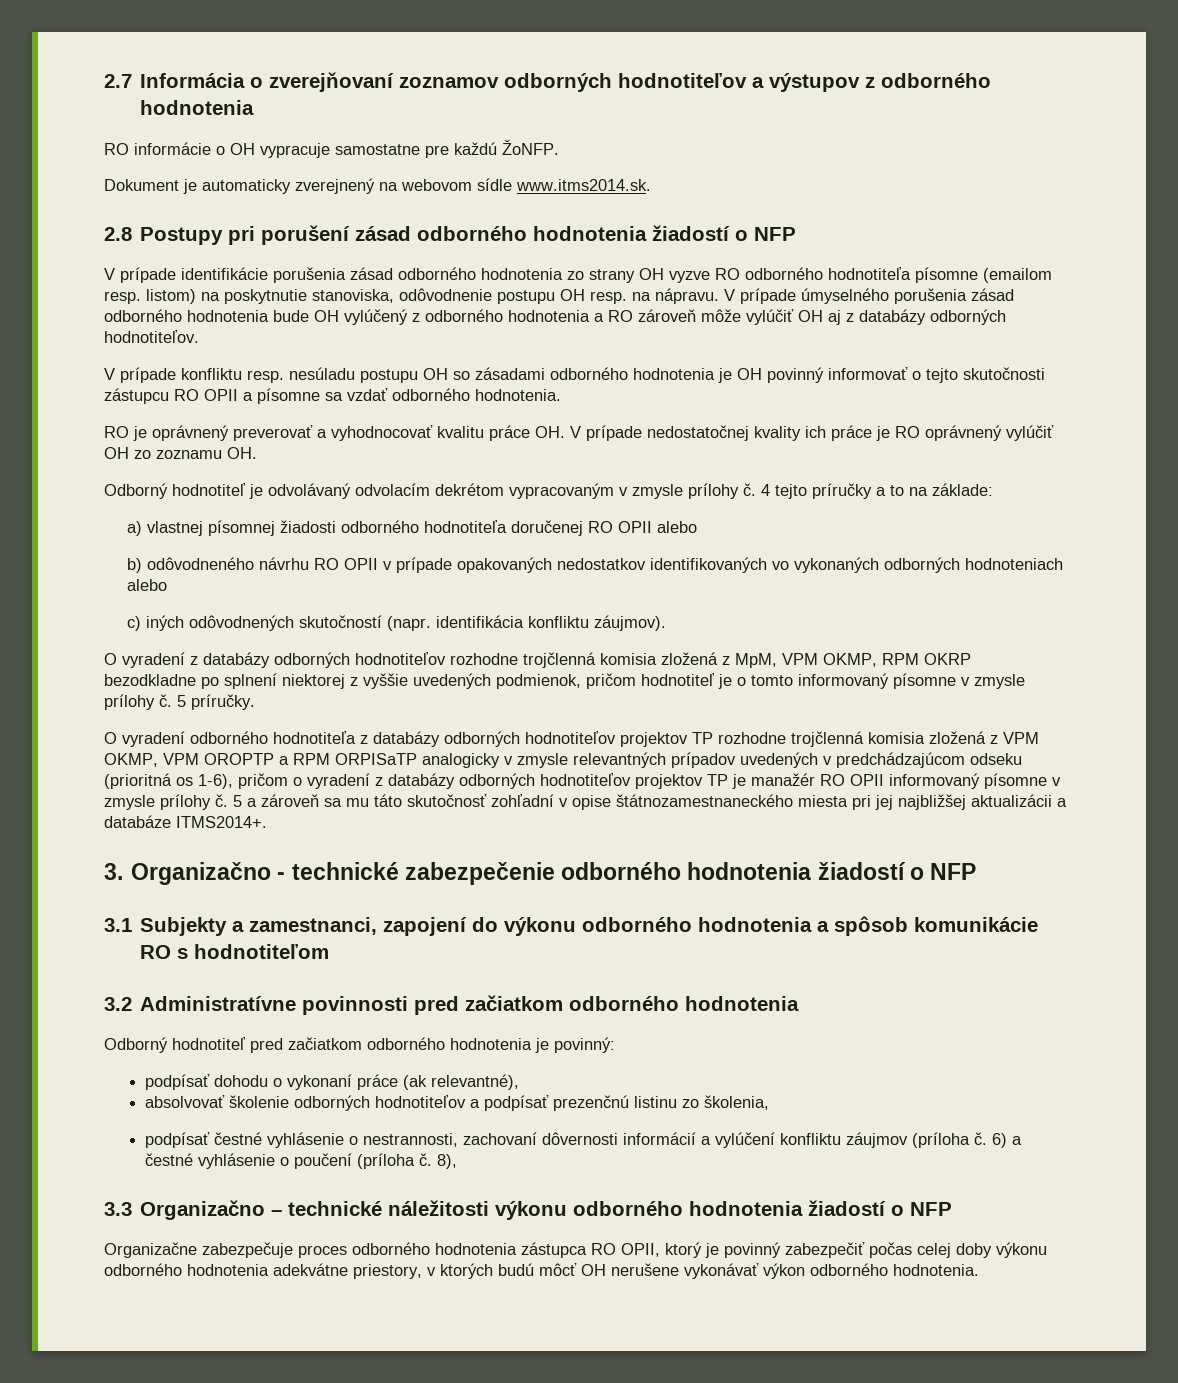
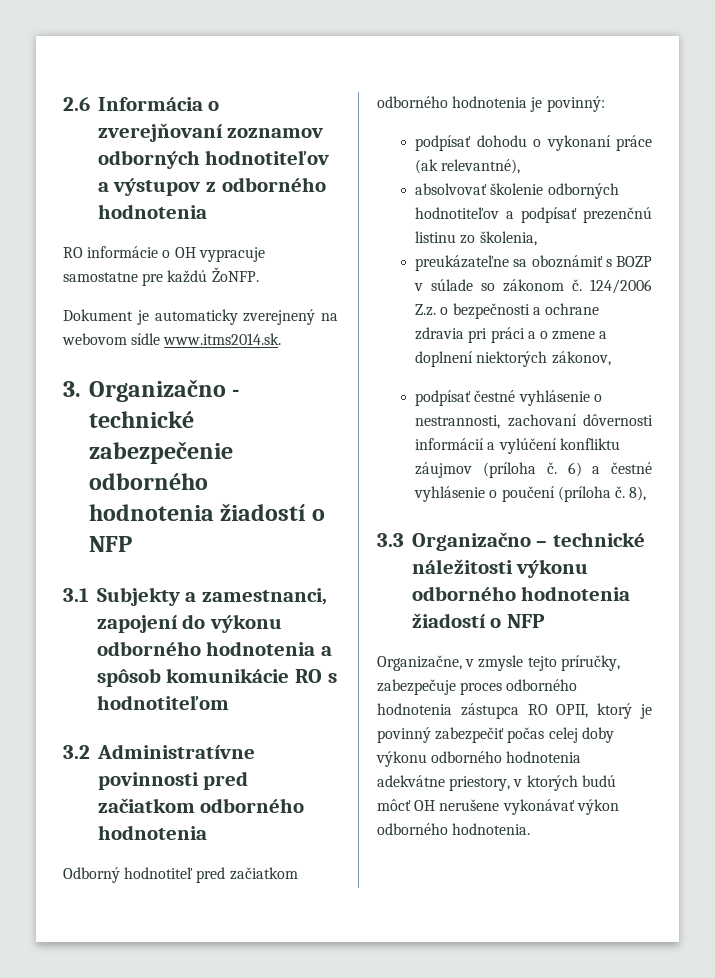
- 2.7 Informácia o zverejňovaní zoznamov odborných hodnotiteľov a výstupov z odborného hodnotenia
+ 2.6 Informácia o zverejňovaní zoznamov odborných hodnotiteľov a výstupov z odborného hodnotenia
- 2.8 Postupy pri porušení zásad odborného hodnotenia žiadostí o NFP
- V prípade identifikácie porušenia zásad odborného hodnotenia zo strany OH vyzve RO odborného hodnotiteľa písomne (emailom resp. listom) na poskytnutie stanoviska, odôvodnenie postupu OH resp. na nápravu. V prípade úmyselného porušenia zásad odborného hodnotenia bude OH vylúčený z odborného hodnotenia a RO zároveň môže vylúčiť OH aj z databázy odborných hodnotiteľov.
- V prípade konfliktu resp. nesúladu postupu OH so zásadami odborného hodnotenia je OH povinný informovať o tejto skutočnosti zástupcu RO OPII a písomne sa vzdať odborného hodnotenia.
- RO je oprávnený preverovať a vyhodnocovať kvalitu práce OH. V prípade nedostatočnej kvality ich práce je RO oprávnený vylúčiť OH zo zoznamu OH.
- Odborný hodnotiteľ je odvolávaný odvolacím dekrétom vypracovaným v zmysle prílohy č. 4 tejto príručky a to na základe:
- a) vlastnej písomnej žiadosti odborného hodnotiteľa doručenej RO OPII alebo
- b) odôvodneného návrhu RO OPII v prípade opakovaných nedostatkov identifikovaných vo vykonaných odborných hodnoteniach alebo
- c) iných odôvodnených skutočností (napr. identifikácia konfliktu záujmov).
- O vyradení z databázy odborných hodnotiteľov rozhodne trojčlenná komisia zložená z MpM, VPM OKMP, RPM OKRP bezodkladne po splnení niektorej z vyššie uvedených podmienok, pričom hodnotiteľ je o tomto informovaný písomne v zmysle prílohy č. 5 príručky.
- O vyradení odborného hodnotiteľa z databázy odborných hodnotiteľov projektov TP rozhodne trojčlenná komisia zložená z VPM OKMP, VPM OROPTP a RPM ORPISaTP analogicky v zmysle relevantných prípadov uvedených v predchádzajúcom odseku (prioritná os 1-6), pričom o vyradení z databázy odborných hodnotiteľov projektov TP je manažér RO OPII informovaný písomne v zmysle prílohy č. 5 a zároveň sa mu táto skutočnosť zohľadní v opise štátnozamestnaneckého miesta pri jej najbližšej aktualizácii a databáze ITMS2014+.
+ preukázateľne sa oboznámiť s BOZP v súlade so zákonom č. 124/2006 Z.z. o bezpečnosti a ochrane zdravia pri práci a o zmene a doplnení niektorých zákonov,
- Organizačne zabezpečuje proces odborného hodnotenia zástupca RO OPII, ktorý je povinný zabezpečiť počas celej doby výkonu odborného hodnotenia adekvátne priestory, v ktorých budú môcť OH nerušene vykonávať výkon odborného hodnotenia.
+ Organizačne, v zmysle tejto príručky, zabezpečuje proces odborného hodnotenia zástupca RO OPII, ktorý je povinný zabezpečiť počas celej doby výkonu odborného hodnotenia adekvátne priestory, v ktorých budú môcť OH nerušene vykonávať výkon odborného hodnotenia.

